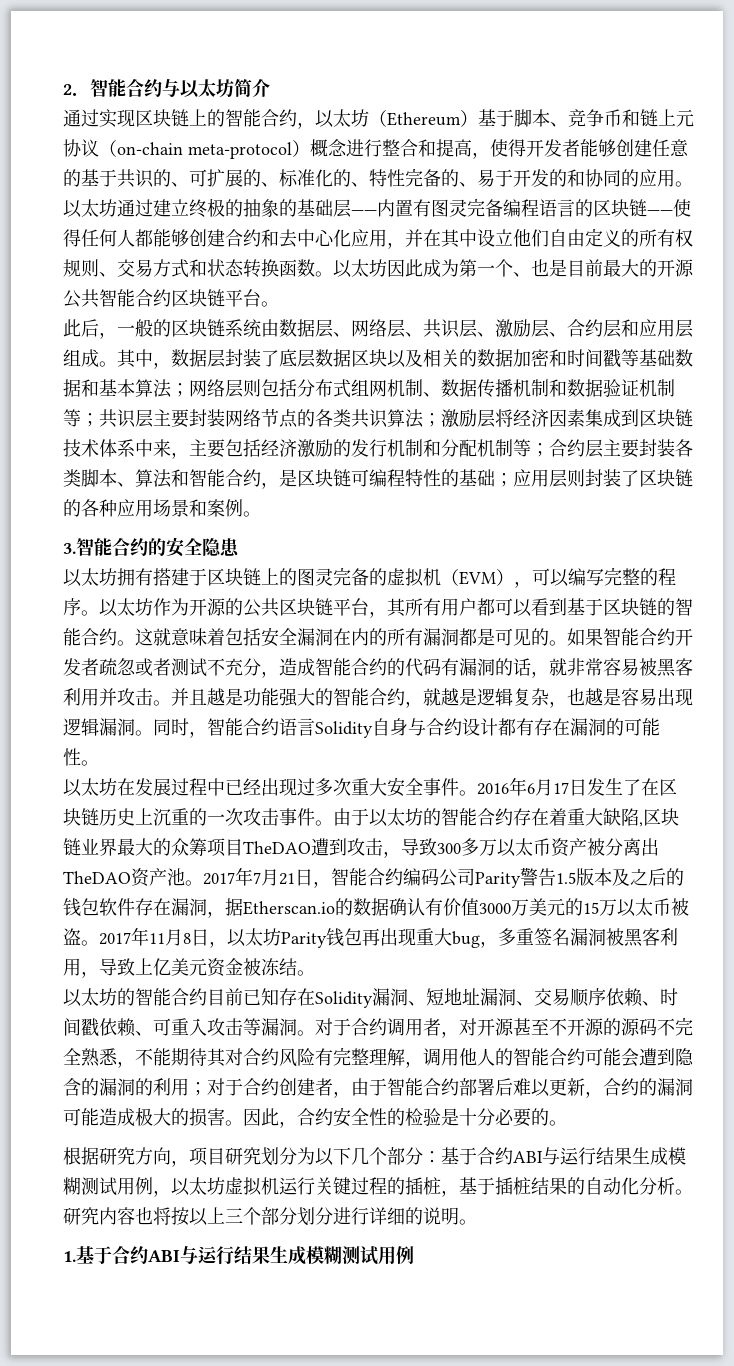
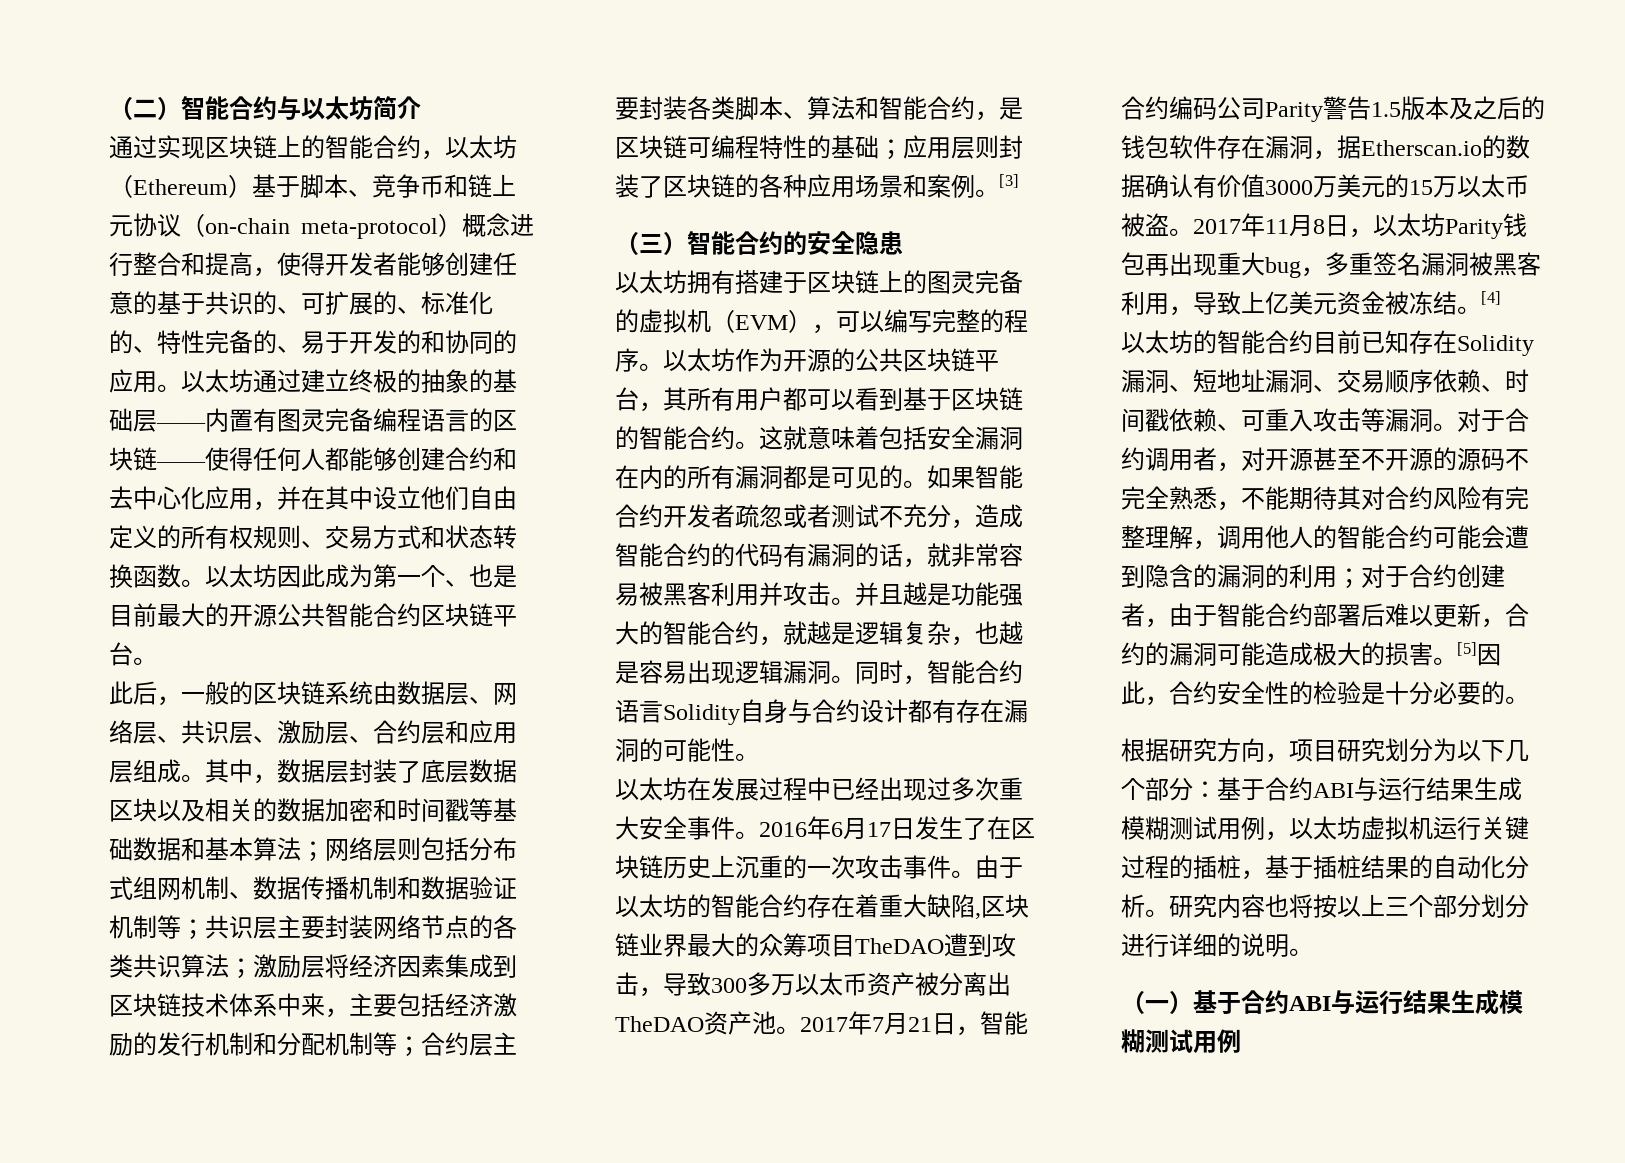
- 2．智能合约与以太坊简介
+ （二）智能合约与以太坊简介
- 应用层则封装了区块链的各种应用场景和案例。
- 3.智能合约的安全隐患
+ 应用层则封装了区块链的各种应用场景和案例。[3]
+ （三）智能合约的安全隐患
+ [4]
- 因此，合约安全性的检验是十分必要的。
+ [5]因此，合约安全性的检验是十分必要的。
- 1.基于合约ABI与运行结果生成模糊测试用例
+ （一）基于合约ABI与运行结果生成模糊测试用例

